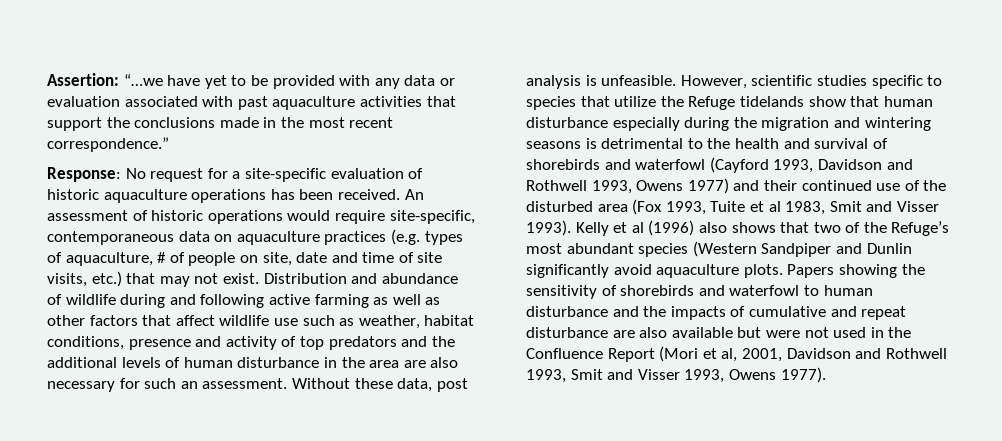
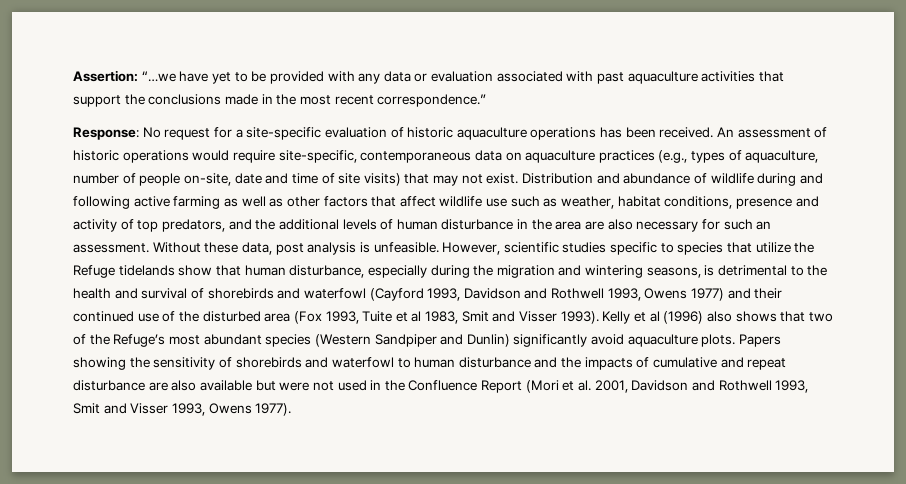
- An assessment of historic operations would require site-specific, contemporaneous data on aquaculture practices (e.g. types of aquaculture, # of people on site, date and time of site visits, etc.) that may not exist.
+ An assessment of historic operations would require site-specific, contemporaneous data on aquaculture practices (e.g., types of aquaculture, number of people on-site, date and time of site visits) that may not exist.
- Distribution and abundance of wildlife during and following active farming as well as other factors that affect wildlife use such as weather, habitat conditions, presence and activity of top predators and the additional levels of human disturbance in the area are also necessary for such an assessment.
+ Distribution and abundance of wildlife during and following active farming as well as other factors that affect wildlife use such as weather, habitat conditions, presence and activity of top predators, and the additional levels of human disturbance in the area are also necessary for such an assessment.
- However, scientific studies specific to species that utilize the Refuge tidelands show that human disturbance especially during the migration and wintering seasons is detrimental to the health and survival of shorebirds and waterfowl (Cayford 1993, Davidson and Rothwell 1993, Owens 1977) and their continued use of the disturbed area (Fox 1993, Tuite et al 1983, Smit and Visser 1993).
+ However, scientific studies specific to species that utilize the Refuge tidelands show that human disturbance, especially during the migration and wintering seasons, is detrimental to the health and survival of shorebirds and waterfowl (Cayford 1993, Davidson and Rothwell 1993, Owens 1977) and their continued use of the disturbed area (Fox 1993, Tuite et al 1983, Smit and Visser 1993).
- Kelly et al (1996) also shows that two of the Refuge’s most abundant species (Western Sandpiper and Dunlin significantly avoid aquaculture plots.
+ Kelly et al (1996) also shows that two of the Refuge’s most abundant species (Western Sandpiper and Dunlin) significantly avoid aquaculture plots.
- Papers showing the sensitivity of shorebirds and waterfowl to human disturbance and the impacts of cumulative and repeat disturbance are also available but were not used in the Confluence Report (Mori et al, 2001, Davidson and Rothwell 1993, Smit and Visser 1993, Owens 1977).
+ Papers showing the sensitivity of shorebirds and waterfowl to human disturbance and the impacts of cumulative and repeat disturbance are also available but were not used in the Confluence Report (Mori et al. 2001, Davidson and Rothwell 1993, Smit and Visser 1993, Owens 1977).

